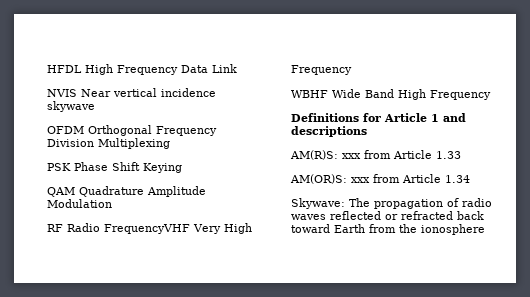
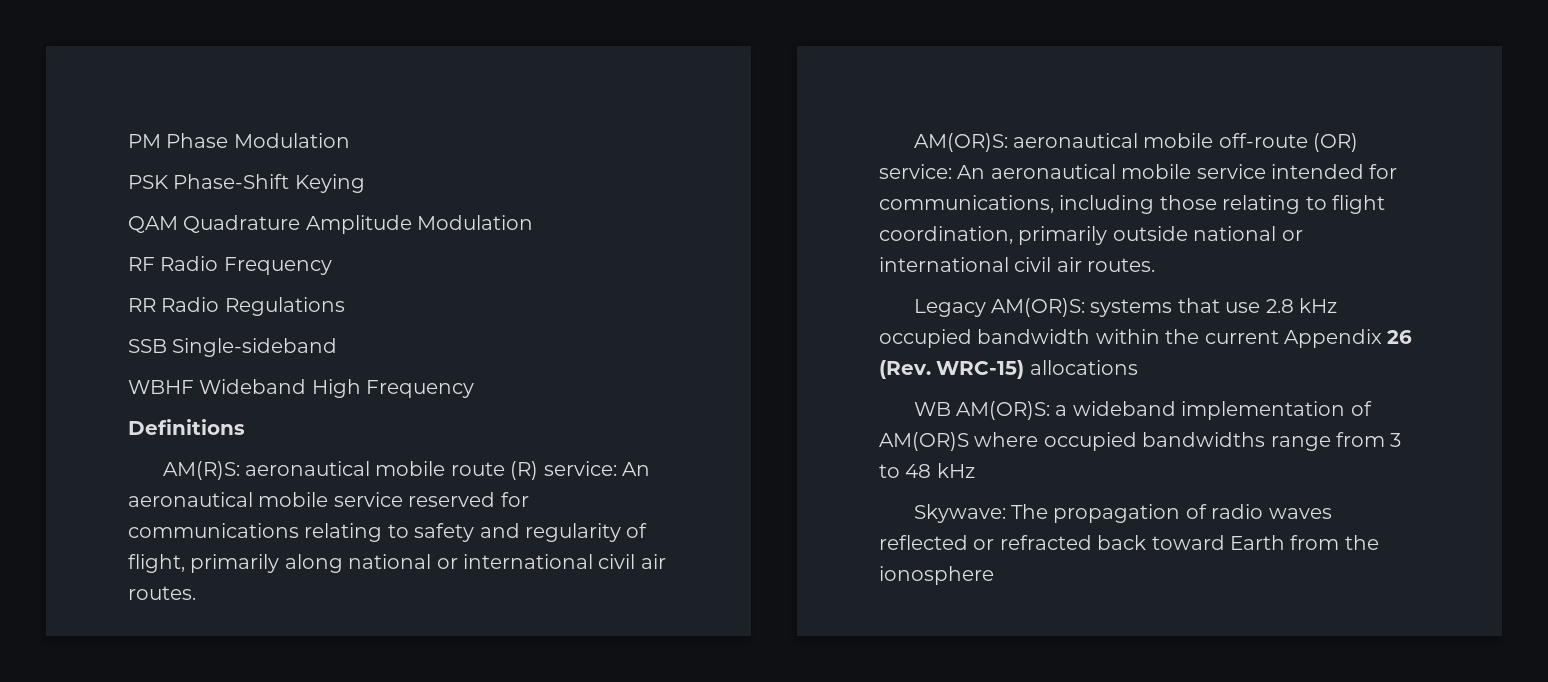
- HFDL High Frequency Data Link
- NVIS Near vertical incidence skywave
- OFDM Orthogonal Frequency Division Multiplexing
+ PM Phase Modulation
- PSK Phase Shift Keying
+ PSK Phase-Shift Keying
- RF Radio FrequencyVHF Very High Frequency
+ RF Radio Frequency
+ RR Radio Regulations
+ SSB Single-sideband
- WBHF Wide Band High Frequency
+ WBHF Wideband High Frequency
- Definitions for Article 1 and descriptions
- AM(R)S: xxx from Article 1.33
- AM(OR)S: xxx from Article 1.34
+ Definitions
+ AM(R)S: aeronautical mobile route (R) service: An aeronautical mobile service reserved for communications relating to safety and regularity of flight, primarily along national or international civil air routes.
+ AM(OR)S: aeronautical mobile off-route (OR) service: An aeronautical mobile service intended for communications, including those relating to flight coordination, primarily outside national or international civil air routes.
+ Legacy AM(OR)S: systems that use 2.8 kHz occupied bandwidth within the current Appendix 26 (Rev. WRC-15) allocations
+ WB AM(OR)S: a wideband implementation of AM(OR)S where occupied bandwidths range from 3 to 48 kHz

